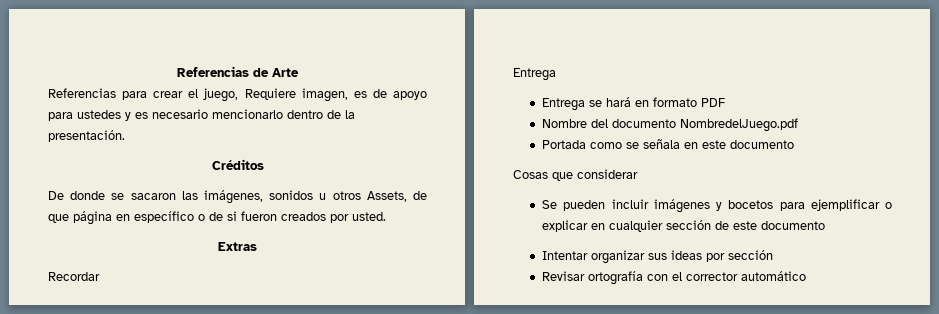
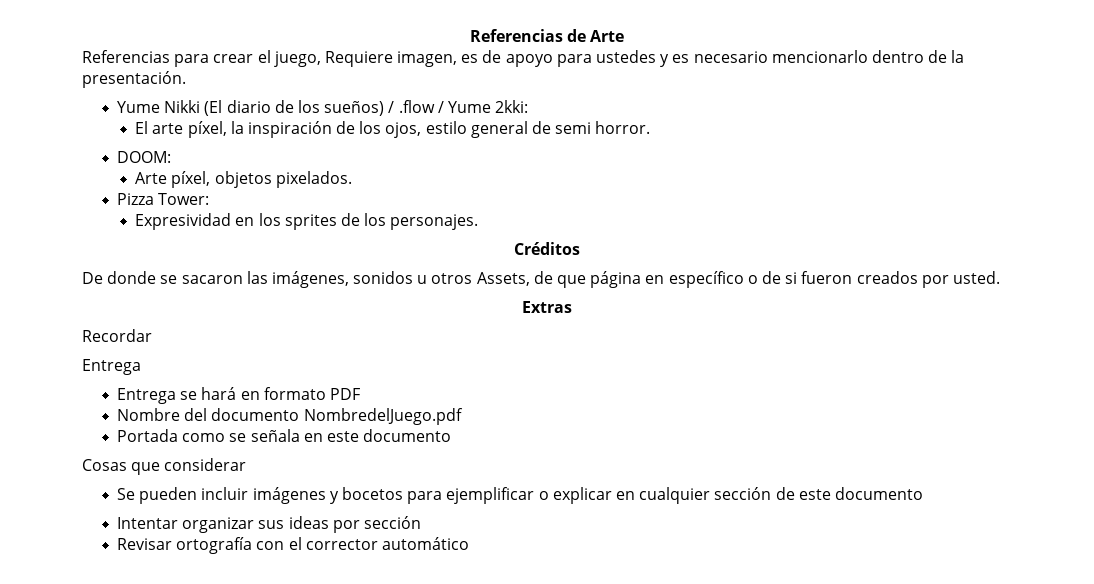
+ Yume Nikki (El diario de los sueños) / .flow / Yume 2kki:
+ El arte píxel, la inspiración de los ojos, estilo general de semi horror.
+ DOOM:
+ Arte píxel, objetos pixelados.
+ Pizza Tower:
+ Expresividad en los sprites de los personajes.

